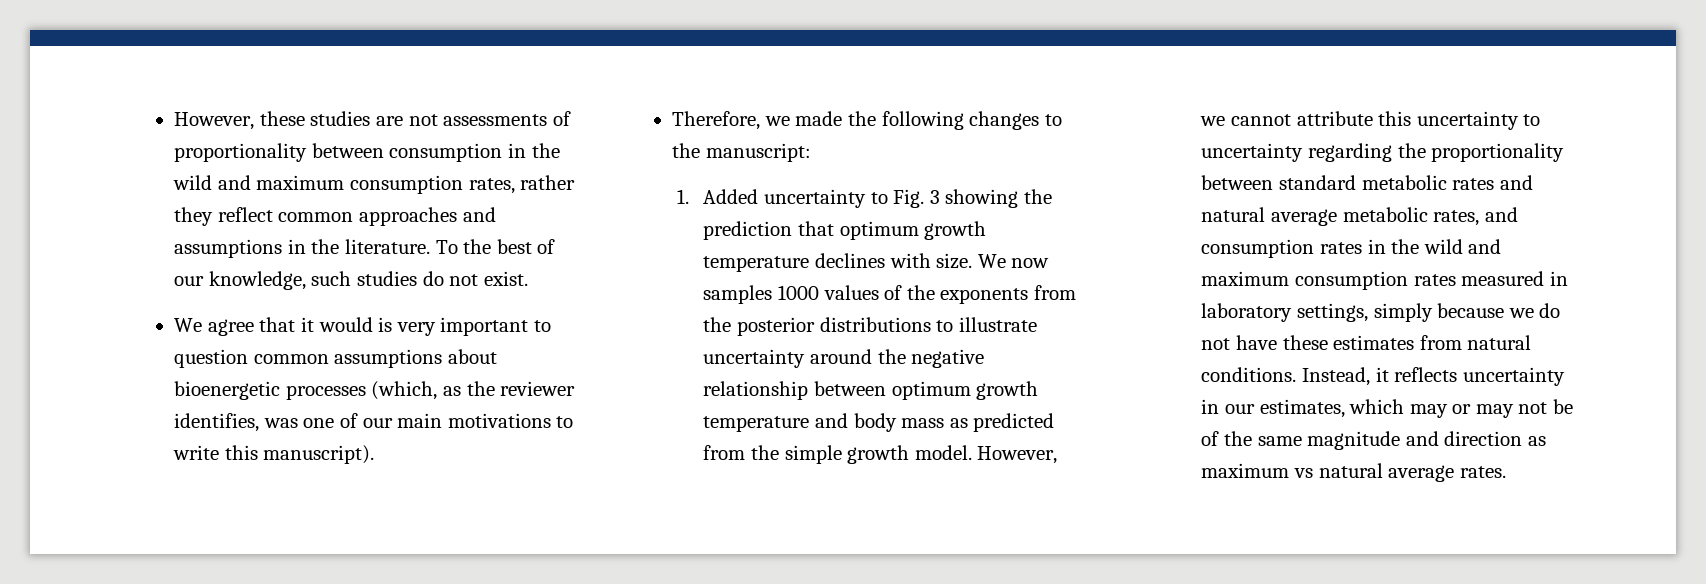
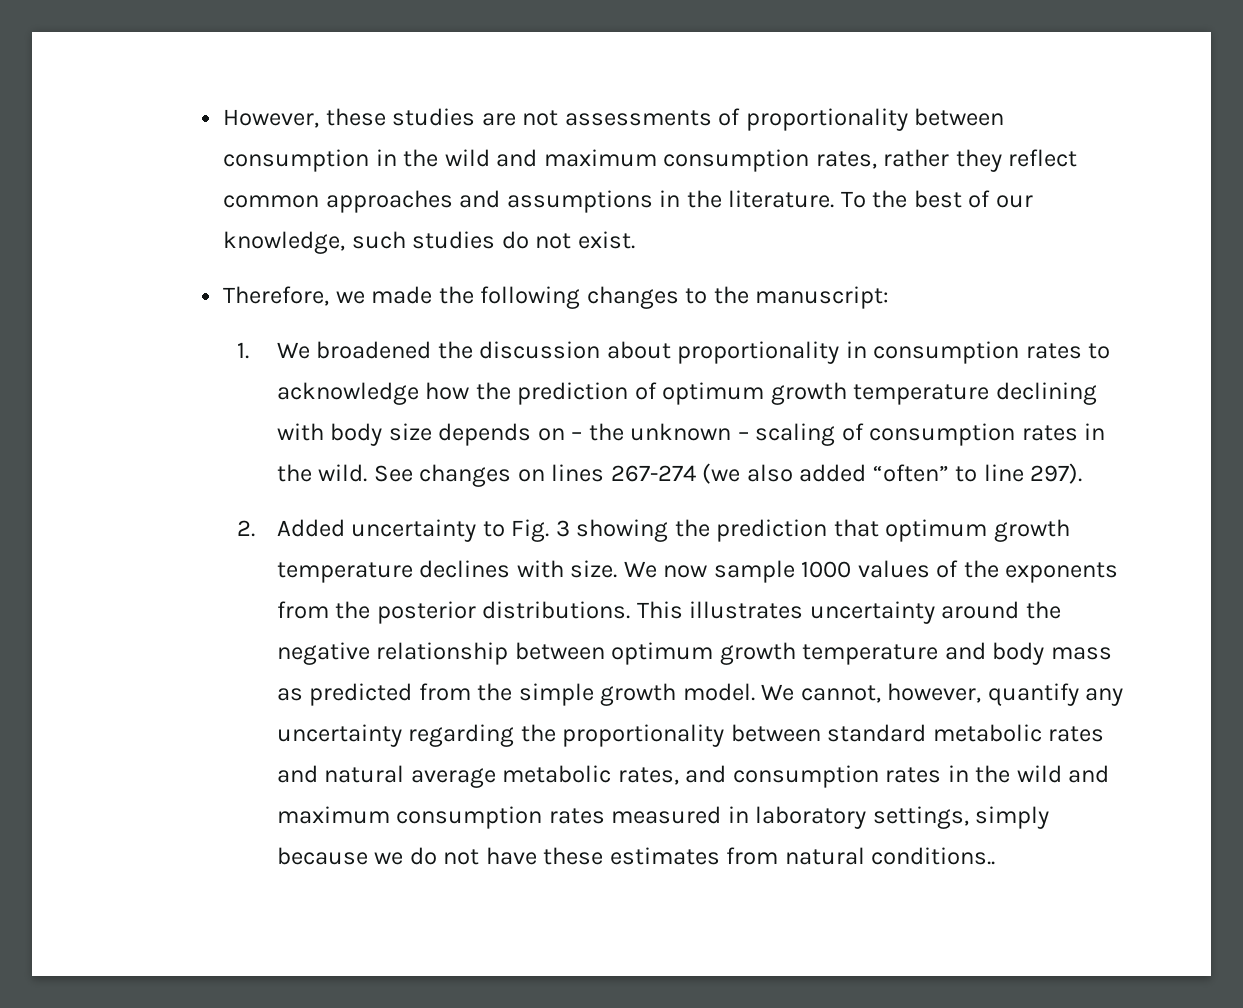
- We agree that it would is very important to question common assumptions about bioenergetic processes (which, as the reviewer identifies, was one of our main motivations to write this manuscript).
- 1. Added uncertainty to Fig. 3 showing the prediction that optimum growth temperature declines with size.
+ 1. We broadened the discussion about proportionality in consumption rates to acknowledge how the prediction of optimum growth temperature declining with body size depends on – the unknown – scaling of consumption rates in the wild. See changes on lines 267-274 (we also added “often” to line 297).
+ 2. Added uncertainty to Fig. 3 showing the prediction that optimum growth temperature declines with size.
- We now samples 1000 values of the exponents from the posterior distributions to illustrate uncertainty around the negative relationship between optimum growth temperature and body mass as predicted from the simple growth model.
+ We now sample 1000 values of the exponents from the posterior distributions. This illustrates uncertainty around the negative relationship between optimum growth temperature and body mass as predicted from the simple growth model.
- However, we cannot attribute this uncertainty to uncertainty regarding the proportionality between standard metabolic rates and natural average metabolic rates, and consumption rates in the wild and maximum consumption rates measured in laboratory settings, simply because we do not have these estimates from natural conditions. Instead, it reflects uncertainty in our estimates, which may or may not be of the same magnitude and direction as maximum vs natural average rates.
+ We cannot, however, quantify any uncertainty regarding the proportionality between standard metabolic rates and natural average metabolic rates, and consumption rates in the wild and maximum consumption rates measured in laboratory settings, simply because we do not have these estimates from natural conditions..

